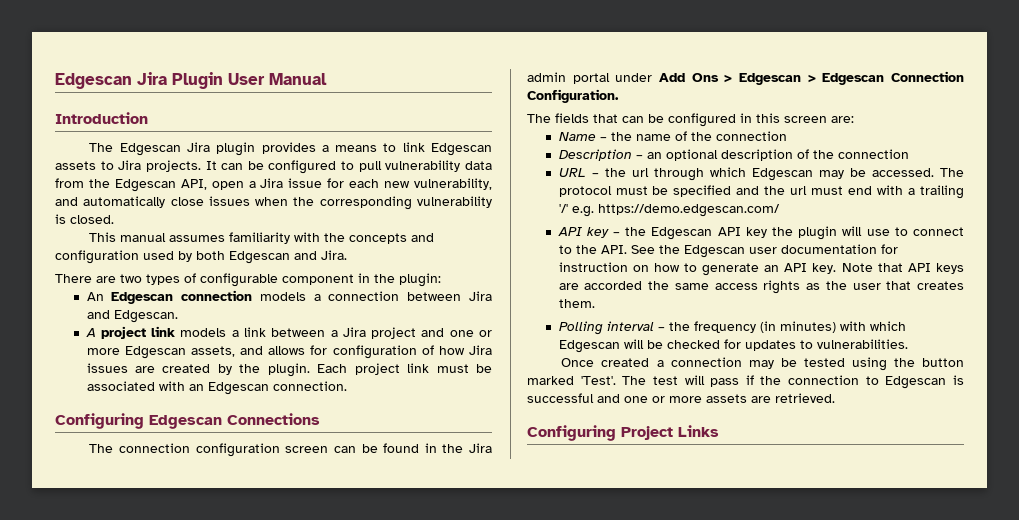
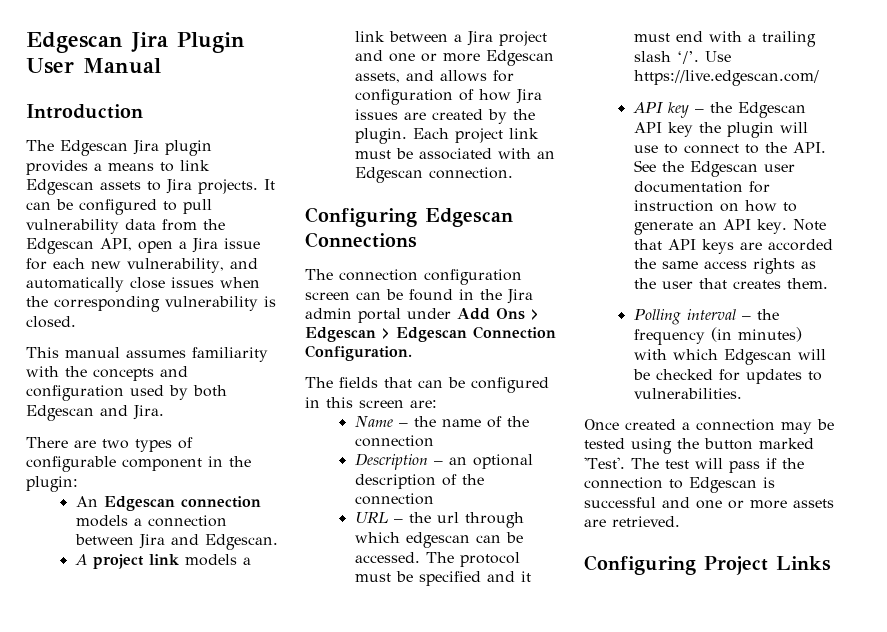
- URL – the url through which Edgescan may be accessed.
+ URL – the url through which edgescan can be accessed.
- The protocol must be specified and the url must end with a trailing '/' e.g. https://demo.edgescan.com/
+ The protocol must be specified and it must end with a trailing slash ‘/’. Use https://live.edgescan.com/

